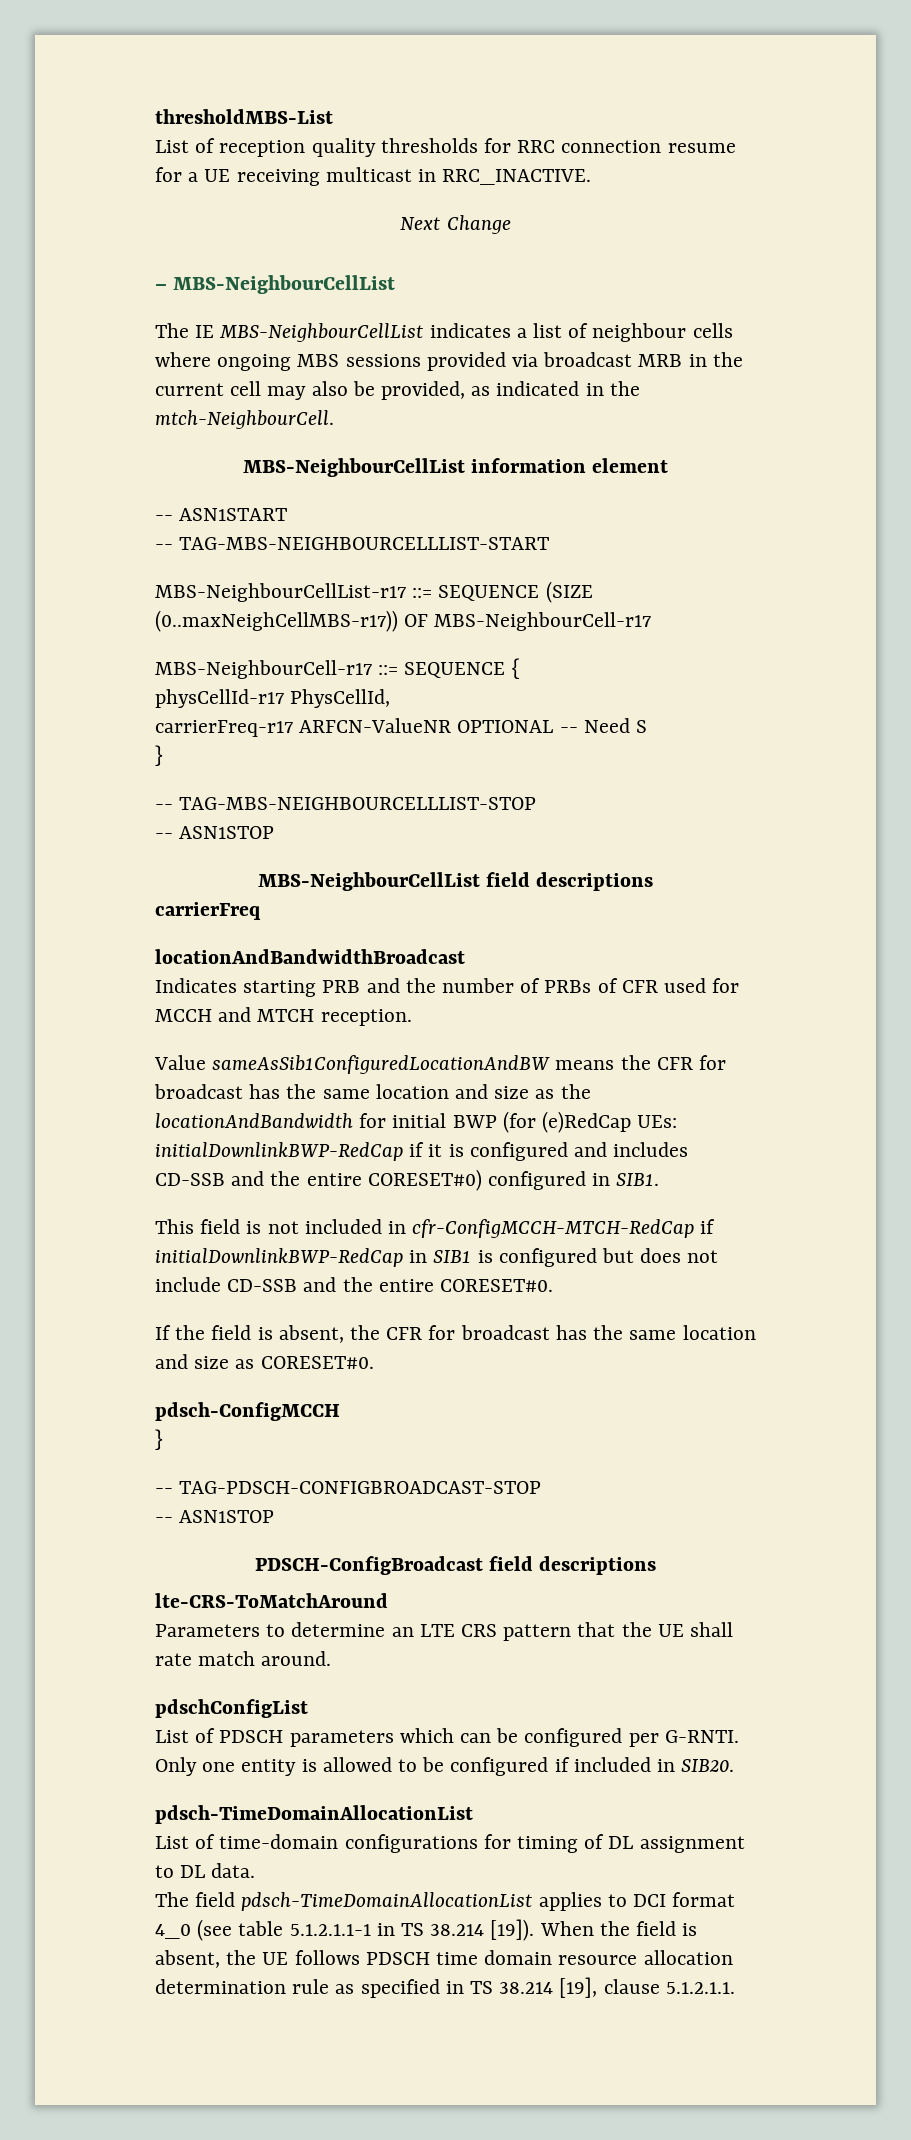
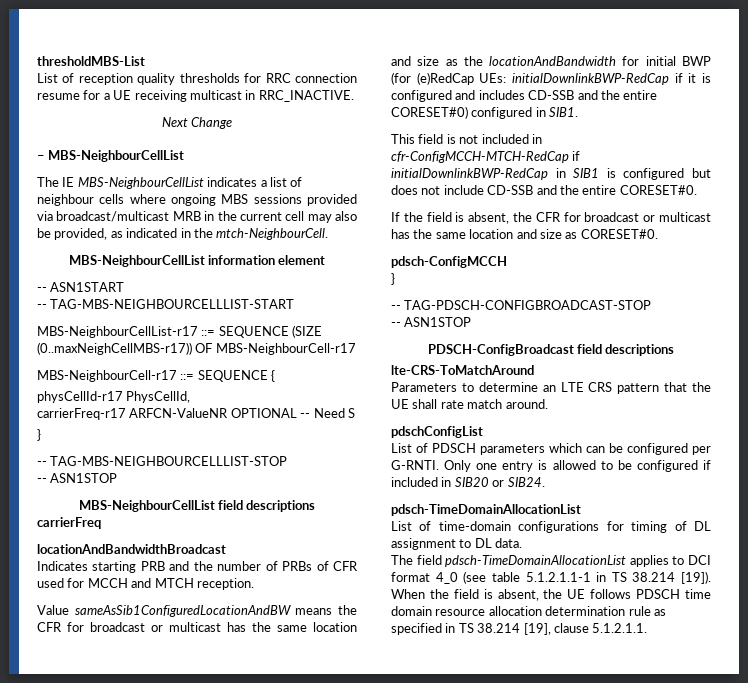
- The IE MBS-NeighbourCellList indicates a list of neighbour cells where ongoing MBS sessions provided via broadcast MRB in the current cell may also be provided, as indicated in the mtch-NeighbourCell.
+ The IE MBS-NeighbourCellList indicates a list of neighbour cells where ongoing MBS sessions provided via broadcast/multicast MRB in the current cell may also be provided, as indicated in the mtch-NeighbourCell.
- Value sameAsSib1ConfiguredLocationAndBW means the CFR for broadcast has the same location and size as the locationAndBandwidth for initial BWP (for (e)RedCap UEs: initialDownlinkBWP-RedCap if it is configured and includes CD-SSB and the entire CORESET#0) configured in SIB1.
+ Value sameAsSib1ConfiguredLocationAndBW means the CFR for broadcast or multicast has the same location and size as the locationAndBandwidth for initial BWP (for (e)RedCap UEs: initialDownlinkBWP-RedCap if it is configured and includes CD-SSB and the entire CORESET#0) configured in SIB1.
- If the field is absent, the CFR for broadcast has the same location and size as CORESET#0.
+ If the field is absent, the CFR for broadcast or multicast has the same location and size as CORESET#0.
- Only one entity is allowed to be configured if included in SIB20.
+ Only one entry is allowed to be configured if included in SIB20 or SIB24.

